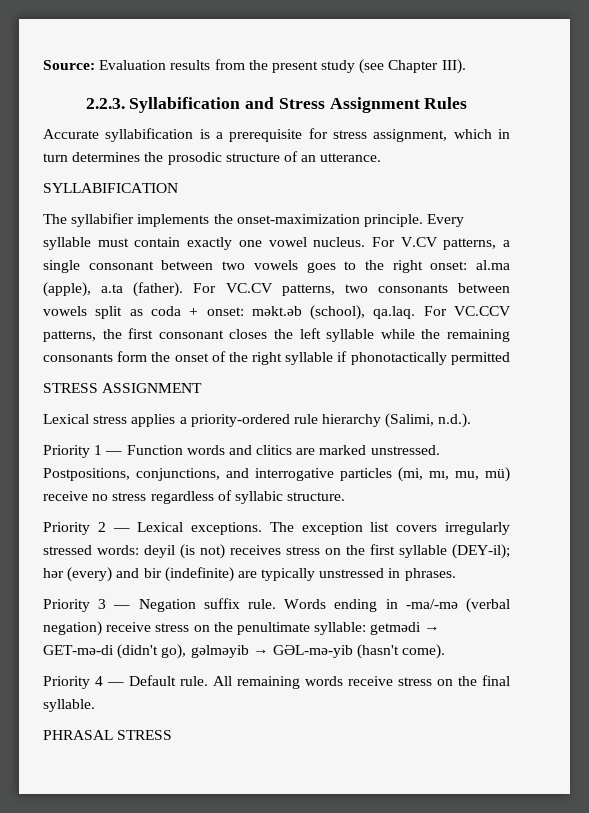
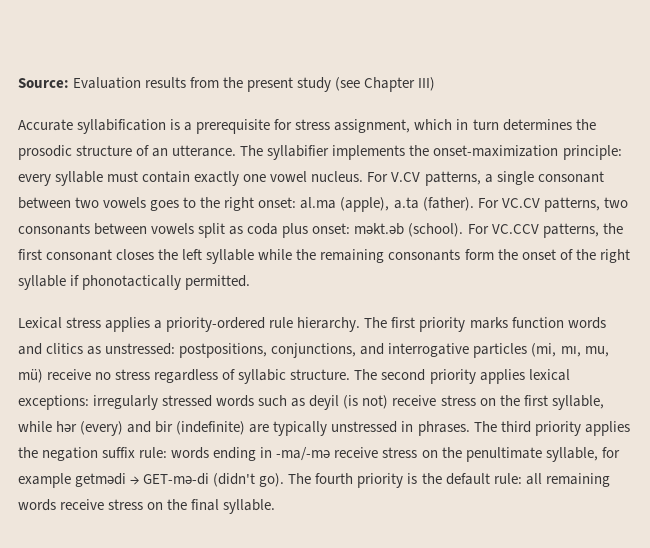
- Source: Evaluation results from the present study (see Chapter III).
- 2.2.3. Syllabification and Stress Assignment Rules
+ Source: Evaluation results from the present study (see Chapter III)
- Accurate syllabification is a prerequisite for stress assignment, which in turn determines the prosodic structure of an utterance.
- SYLLABIFICATION
- The syllabifier implements the onset-maximization principle. Every syllable must contain exactly one vowel nucleus.
+ Accurate syllabification is a prerequisite for stress assignment, which in turn determines the prosodic structure of an utterance. The syllabifier implements the onset-maximization principle: every syllable must contain exactly one vowel nucleus.
- For VC.CV patterns, two consonants between vowels split as coda + onset: məkt.əb (school), qa.laq. For VC.CCV patterns, the first consonant closes the left syllable while the remaining consonants form the onset of the right syllable if phonotactically permitted
- STRESS ASSIGNMENT
+ For VC.CV patterns, two consonants between vowels split as coda plus onset: məkt.əb (school). For VC.CCV patterns, the first consonant closes the left syllable while the remaining consonants form the onset of the right syllable if phonotactically permitted.
- Lexical stress applies a priority-ordered rule hierarchy (Salimi, n.d.).
- Priority 1 — Function words and clitics are marked unstressed. Postpositions, conjunctions, and interrogative particles (mi, mı, mu, mü) receive no stress regardless of syllabic structure.
- Priority 2 — Lexical exceptions. The exception list covers irregularly stressed words: deyil (is not) receives stress on the first syllable (DEY-il); hər (every) and bir (indefinite) are typically unstressed in phrases.
- Priority 3 — Negation suffix rule. Words ending in -ma/-mə (verbal negation) receive stress on the penultimate syllable: getmədi → GET-mə-di (didn't go), gəlməyib → GƏL-mə-yib (hasn't come).
- Priority 4 — Default rule. All remaining words receive stress on the final syllable.
+ Lexical stress applies a priority-ordered rule hierarchy. The first priority marks function words and clitics as unstressed: postpositions, conjunctions, and interrogative particles (mi, mı, mu, mü) receive no stress regardless of syllabic structure. The second priority applies lexical exceptions: irregularly stressed words such as deyil (is not) receive stress on the first syllable, while hər (every) and bir (indefinite) are typically unstressed in phrases. The third priority applies the negation suffix rule: words ending in -ma/-mə receive stress on the penultimate syllable, for example getmədi → GET-mə-di (didn't go). The fourth priority is the default rule: all remaining words receive stress on the final syllable.
- PHRASAL STRESS

